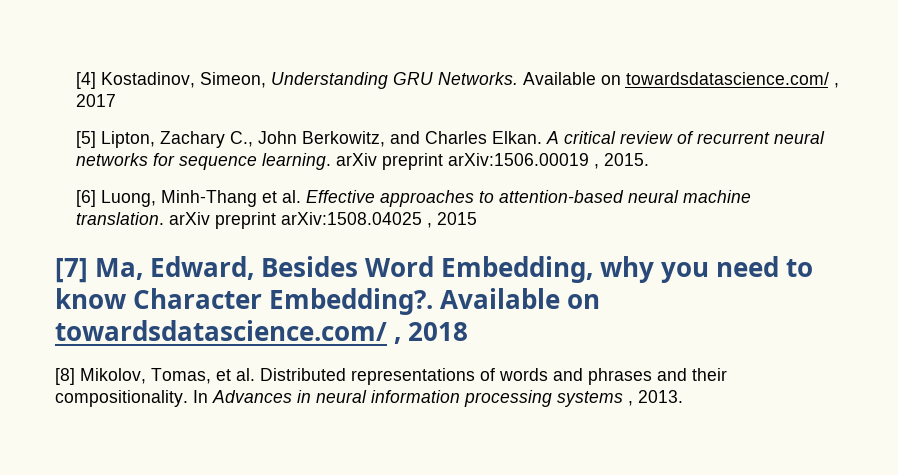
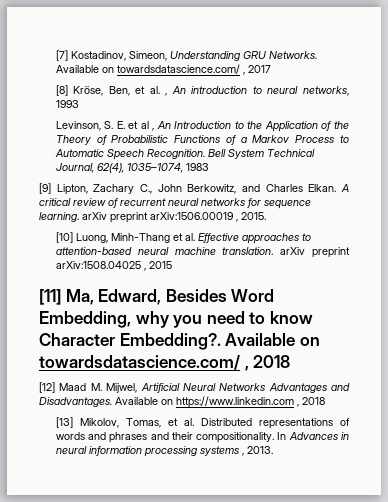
- [4] Kostadinov, Simeon, Understanding GRU Networks.
+ [7] Kostadinov, Simeon, Understanding GRU Networks.
- [5] Lipton, Zachary C., John Berkowitz, and Charles Elkan.
+ [8] Kröse, Ben, et al. , An introduction to neural networks, 1993
+ Levinson, S. E. et al , An Introduction to the Application of the Theory of Probabilistic Functions of a Markov Process to Automatic Speech Recognition. Bell System Technical Journal, 62(4), 1035–1074, 1983
+ [9] Lipton, Zachary C., John Berkowitz, and Charles Elkan.
- [6] Luong, Minh-Thang et al. Effective approaches to attention-based neural machine translation. arXiv preprint arXiv:1508.04025 , 2015
+ [10] Luong, Minh-Thang et al. Effective approaches to attention-based neural machine translation. arXiv preprint arXiv:1508.04025 , 2015
- [7] Ma, Edward, Besides Word Embedding, why you need to know Character Embedding?.
+ [11] Ma, Edward, Besides Word Embedding, why you need to know Character Embedding?.
- [8] Mikolov, Tomas, et al. Distributed representations of words and phrases and their compositionality.
+ [12] Maad M. Mijwel, Artificial Neural Networks Advantages and Disadvantages. Available on https://www.linkedin.com , 2018
+ [13] Mikolov, Tomas, et al. Distributed representations of words and phrases and their compositionality.

